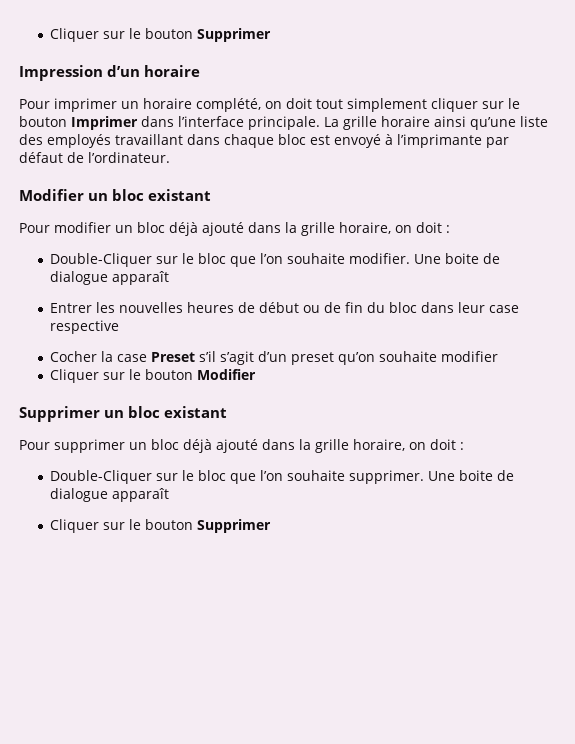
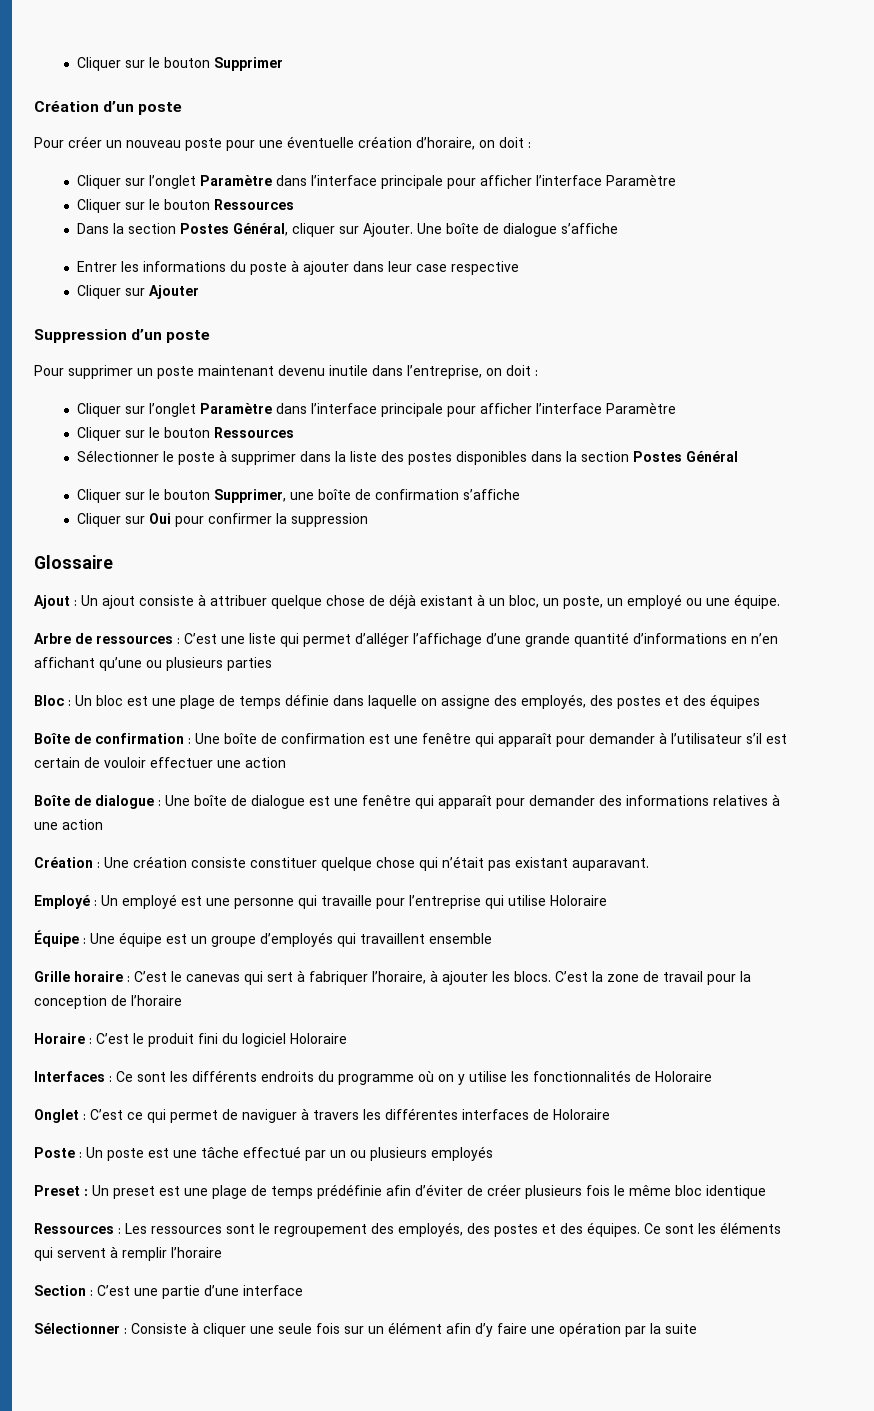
- Impression d’un horaire
- Pour imprimer un horaire complété, on doit tout simplement cliquer sur le bouton Imprimer dans l’interface principale. La grille horaire ainsi qu’une liste des employés travaillant dans chaque bloc est envoyé à l’imprimante par défaut de l’ordinateur.
- Modifier un bloc existant
- Pour modifier un bloc déjà ajouté dans la grille horaire, on doit :
- Double-Cliquer sur le bloc que l’on souhaite modifier. Une boite de dialogue apparaît
+ Création d’un poste
+ Pour créer un nouveau poste pour une éventuelle création d’horaire, on doit :
+ Cliquer sur l’onglet Paramètre dans l’interface principale pour afficher l’interface Paramètre
+ Cliquer sur le bouton Ressources
+ Dans la section Postes Général, cliquer sur Ajouter. Une boîte de dialogue s’affiche
- Entrer les nouvelles heures de début ou de fin du bloc dans leur case respective
- Cocher la case Preset s’il s’agit d’un preset qu’on souhaite modifier
- Cliquer sur le bouton Modifier
- Supprimer un bloc existant
- Pour supprimer un bloc déjà ajouté dans la grille horaire, on doit :
- Double-Cliquer sur le bloc que l’on souhaite supprimer. Une boite de dialogue apparaît
- Cliquer sur le bouton Supprimer
+ Entrer les informations du poste à ajouter dans leur case respective
+ Cliquer sur Ajouter
+ Suppression d’un poste
+ Pour supprimer un poste maintenant devenu inutile dans l’entreprise, on doit :
+ Cliquer sur l’onglet Paramètre dans l’interface principale pour afficher l’interface Paramètre
+ Cliquer sur le bouton Ressources
+ Sélectionner le poste à supprimer dans la liste des postes disponibles dans la section Postes Général
+ Cliquer sur le bouton Supprimer, une boîte de confirmation s’affiche
+ Cliquer sur Oui pour confirmer la suppression
+ Glossaire
+ Ajout : Un ajout consiste à attribuer quelque chose de déjà existant à un bloc, un poste, un employé ou une équipe.
+ Arbre de ressources : C’est une liste qui permet d’alléger l’affichage d’une grande quantité d’informations en n’en affichant qu’une ou plusieurs parties
+ Bloc : Un bloc est une plage de temps définie dans laquelle on assigne des employés, des postes et des équipes
+ Boîte de confirmation : Une boîte de confirmation est une fenêtre qui apparaît pour demander à l’utilisateur s’il est certain de vouloir effectuer une action
+ Boîte de dialogue : Une boîte de dialogue est une fenêtre qui apparaît pour demander des informations relatives à une action
+ Création : Une création consiste constituer quelque chose qui n’était pas existant auparavant.
+ Employé : Un employé est une personne qui travaille pour l’entreprise qui utilise Holoraire
+ Équipe : Une équipe est un groupe d’employés qui travaillent ensemble
+ Grille horaire : C’est le canevas qui sert à fabriquer l’horaire, à ajouter les blocs. C’est la zone de travail pour la conception de l’horaire
+ Horaire : C’est le produit fini du logiciel Holoraire
+ Interfaces : Ce sont les différents endroits du programme où on y utilise les fonctionnalités de Holoraire
+ Onglet : C’est ce qui permet de naviguer à travers les différentes interfaces de Holoraire
+ Poste : Un poste est une tâche effectué par un ou plusieurs employés
+ Preset : Un preset est une plage de temps prédéfinie afin d’éviter de créer plusieurs fois le même bloc identique
+ Ressources : Les ressources sont le regroupement des employés, des postes et des équipes. Ce sont les éléments qui servent à remplir l’horaire
+ Section : C’est une partie d’une interface
+ Sélectionner : Consiste à cliquer une seule fois sur un élément afin d’y faire une opération par la suite

